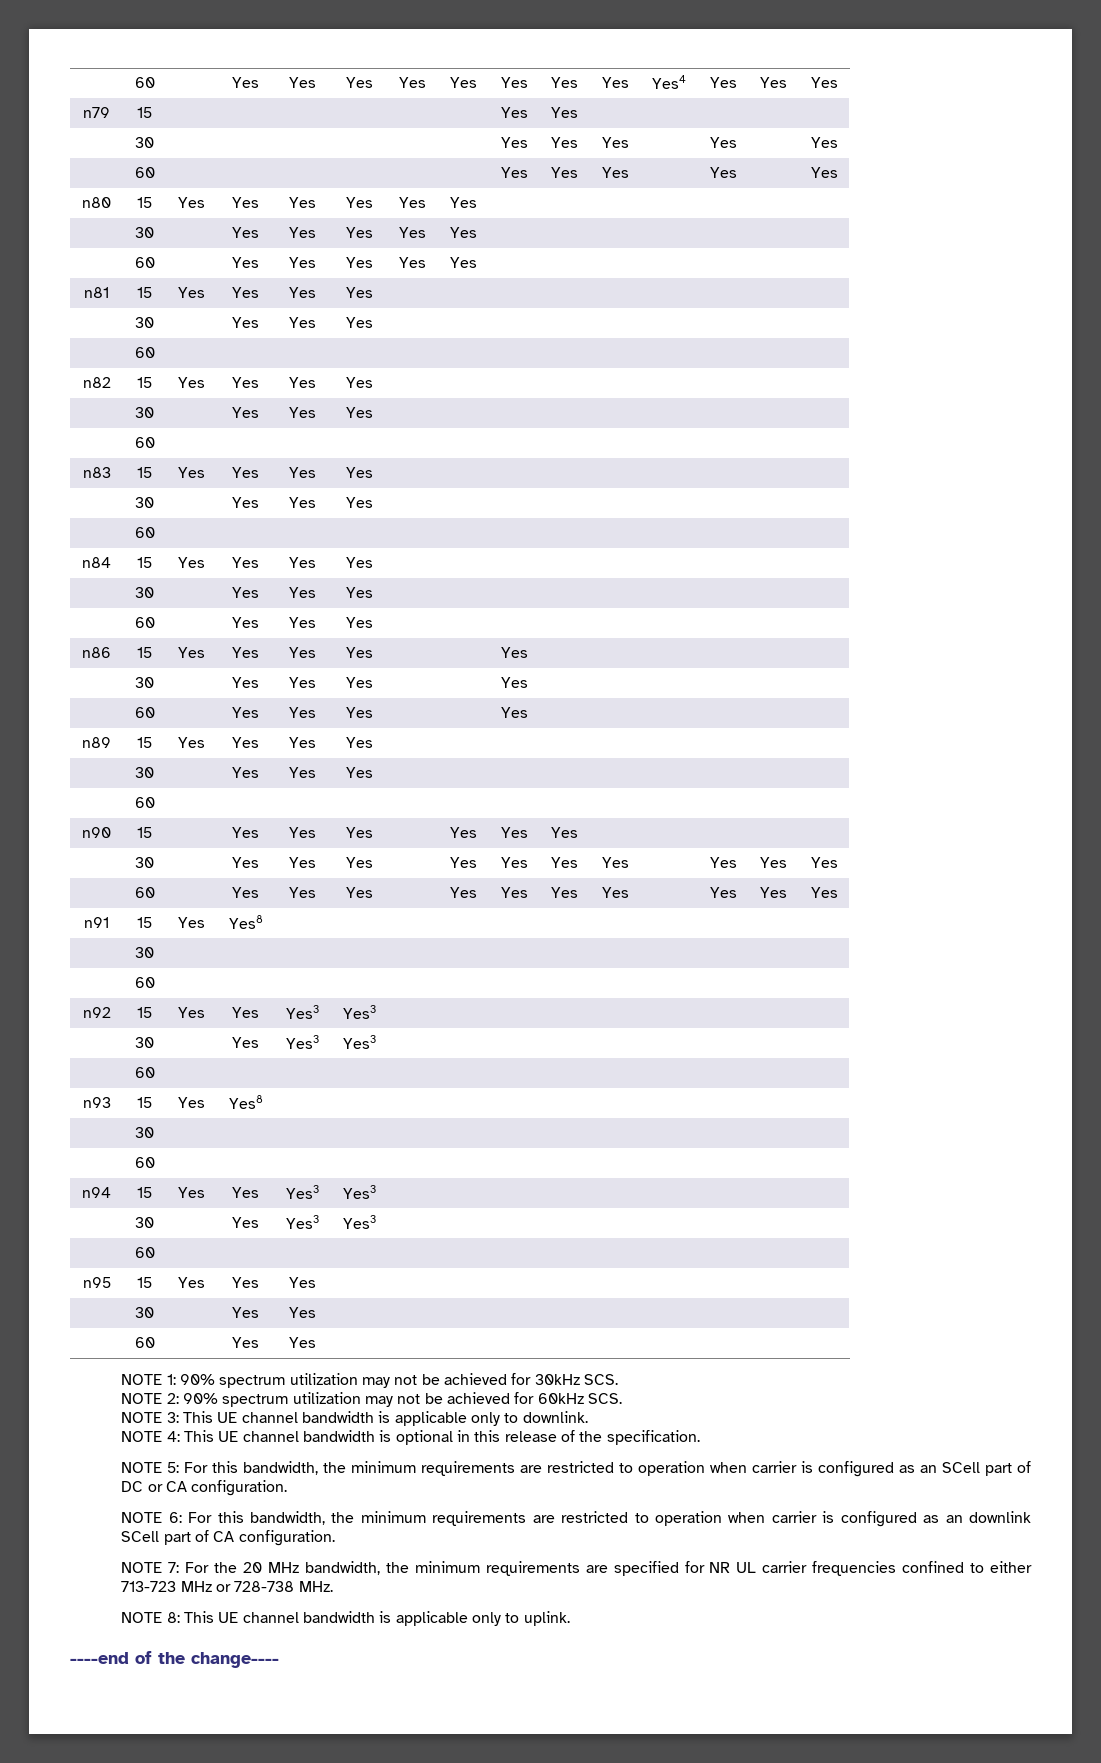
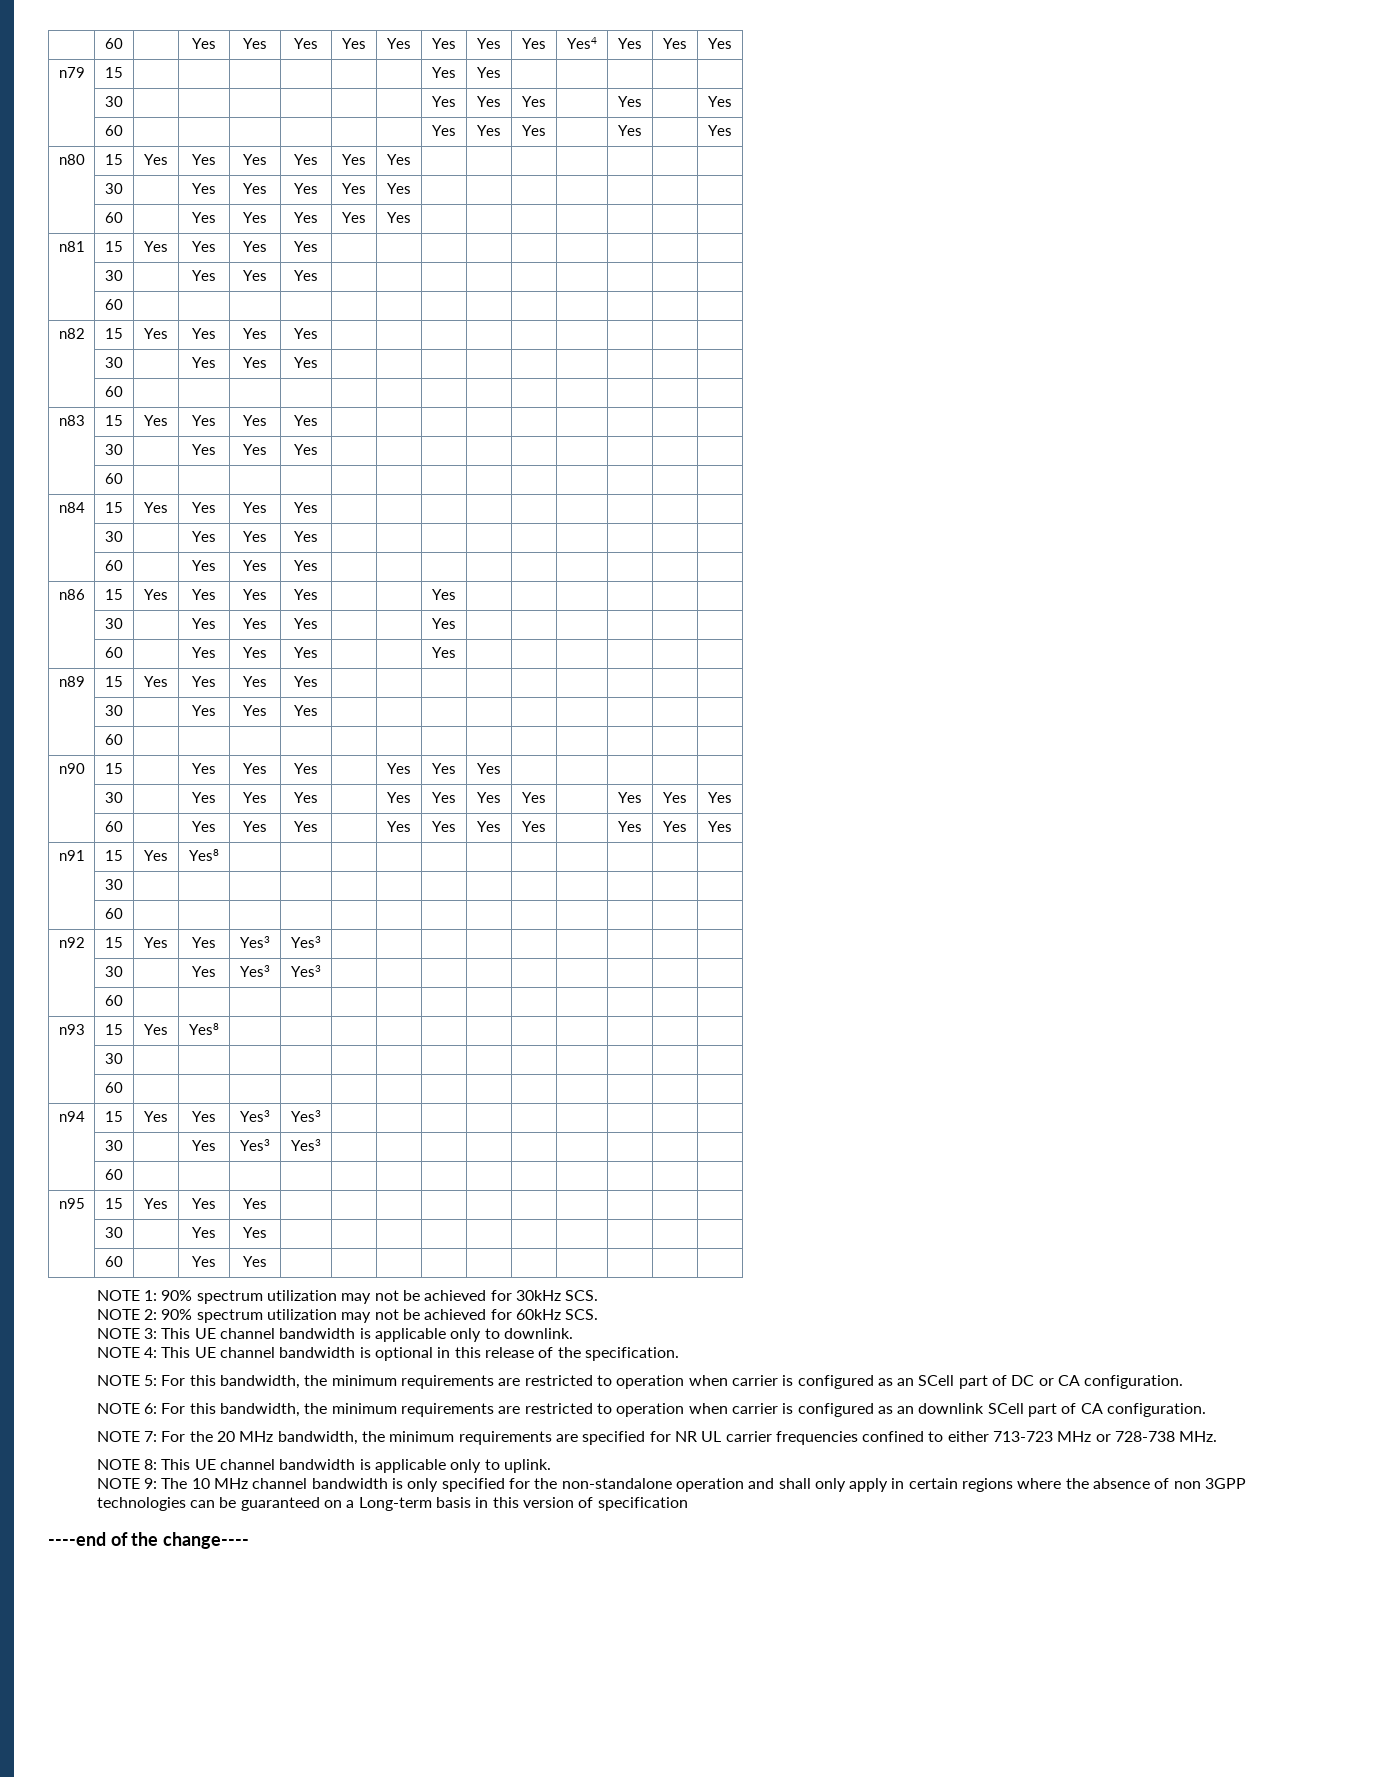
+ NOTE 9: The 10 MHz channel bandwidth is only specified for the non-standalone operation and shall only apply in certain regions where the absence of non 3GPP technologies can be guaranteed on a Long-term basis in this version of specification

